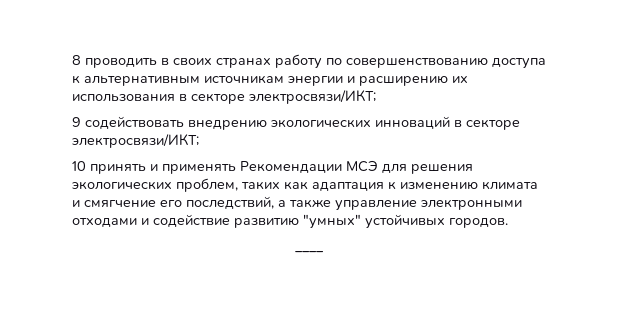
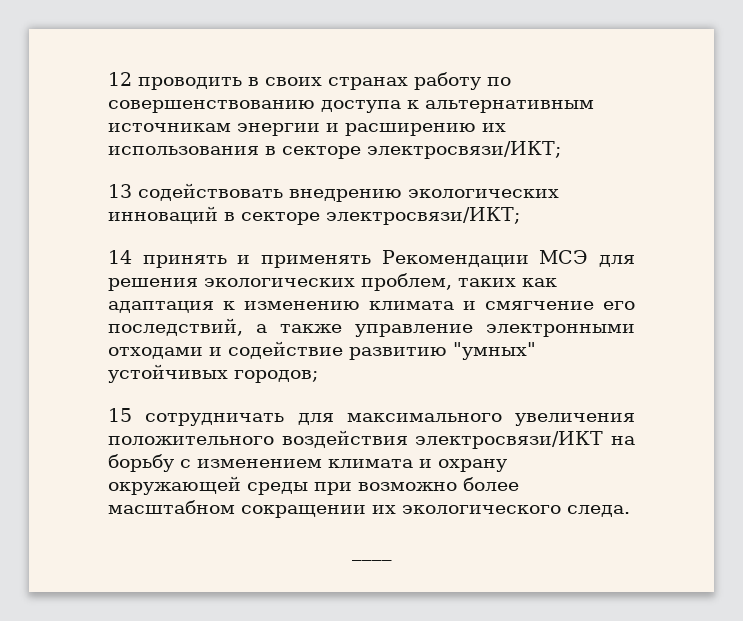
- 8 проводить в своих странах работу по совершенствованию доступа к альтернативным источникам энергии и расширению их использования в секторе электросвязи/ИКТ;
+ 12 проводить в своих странах работу по совершенствованию доступа к альтернативным источникам энергии и расширению их использования в секторе электросвязи/ИКТ;
- 9 содействовать внедрению экологических инноваций в секторе электросвязи/ИКТ;
+ 13 содействовать внедрению экологических инноваций в секторе электросвязи/ИКТ;
- 10 принять и применять Рекомендации МСЭ для решения экологических проблем, таких как адаптация к изменению климата и смягчение его последствий, а также управление электронными отходами и содействие развитию "умных" устойчивых городов.
+ 14 принять и применять Рекомендации МСЭ для решения экологических проблем, таких как адаптация к изменению климата и смягчение его последствий, а также управление электронными отходами и содействие развитию "умных" устойчивых городов;
+ 15 сотрудничать для максимального увеличения положительного воздействия электросвязи/ИКТ на борьбу с изменением климата и охрану окружающей среды при возможно более масштабном сокращении их экологического следа.

